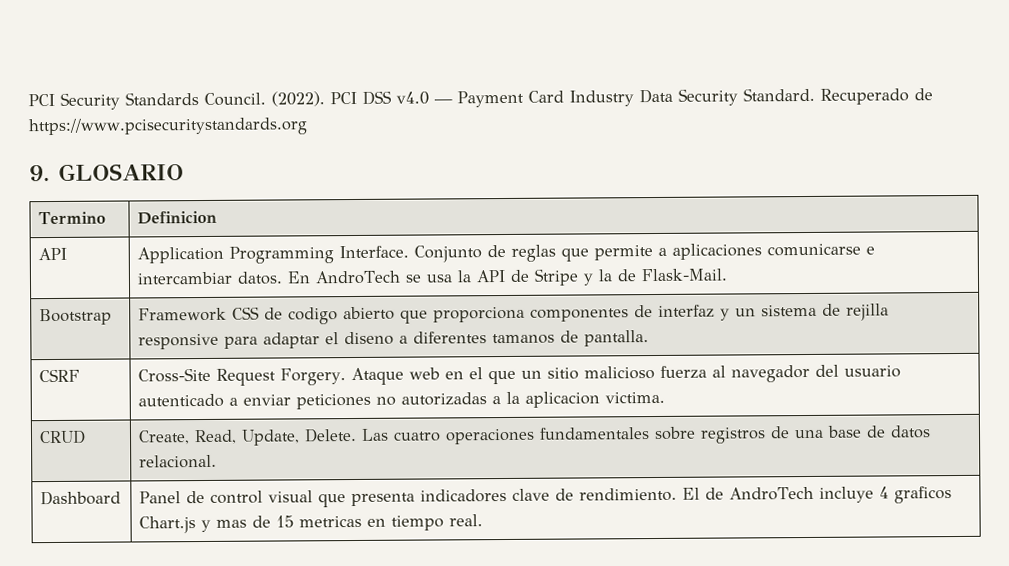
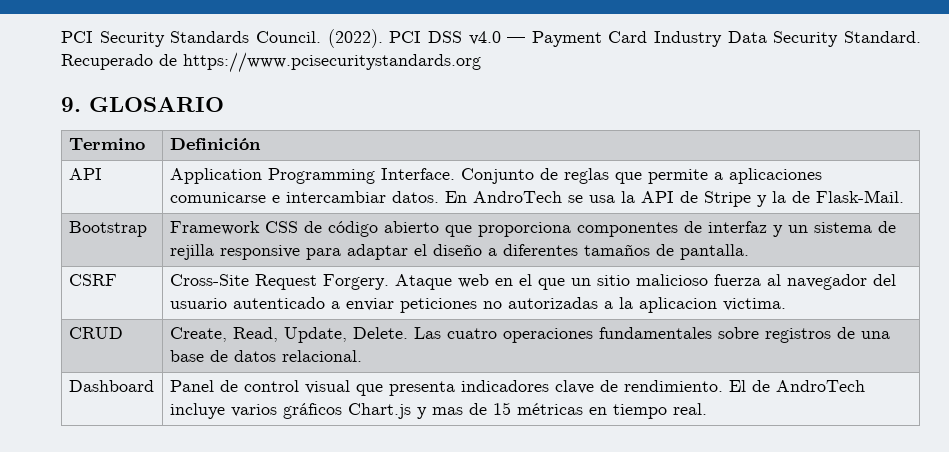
- Termino | Definicion
+ Termino | Definición
- Bootstrap | Framework CSS de codigo abierto que proporciona componentes de interfaz y un sistema de rejilla responsive para adaptar el diseno a diferentes tamanos de pantalla.
+ Bootstrap | Framework CSS de código abierto que proporciona componentes de interfaz y un sistema de rejilla responsive para adaptar el diseño a diferentes tamaños de pantalla.
- Dashboard | Panel de control visual que presenta indicadores clave de rendimiento. El de AndroTech incluye 4 graficos Chart.js y mas de 15 metricas en tiempo real.
+ Dashboard | Panel de control visual que presenta indicadores clave de rendimiento. El de AndroTech incluye varios gráficos Chart.js y mas de 15 métricas en tiempo real.

